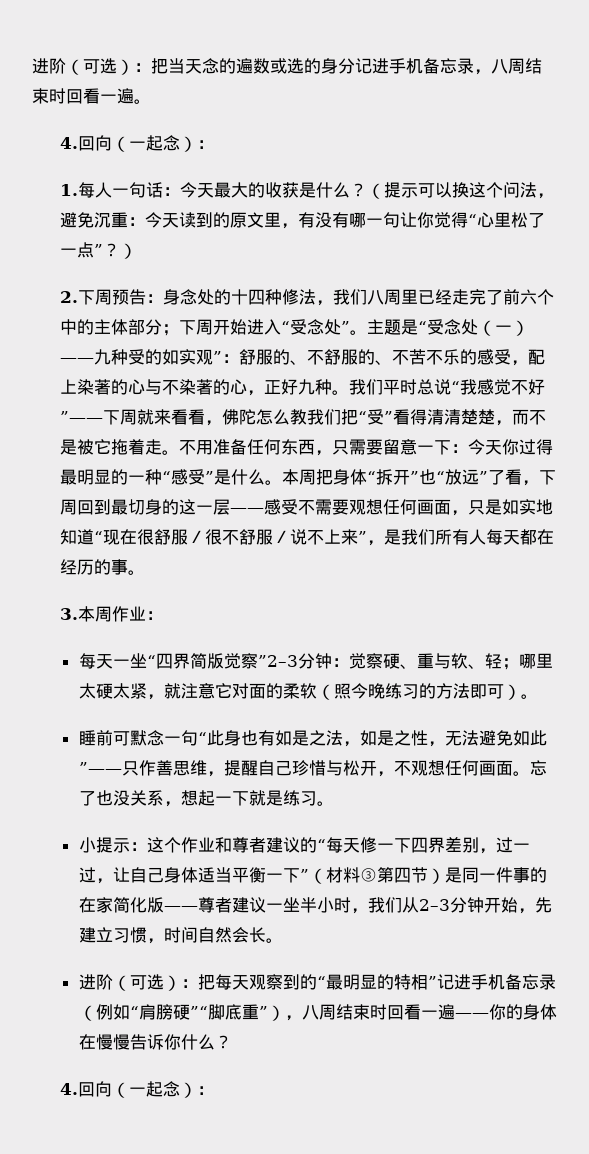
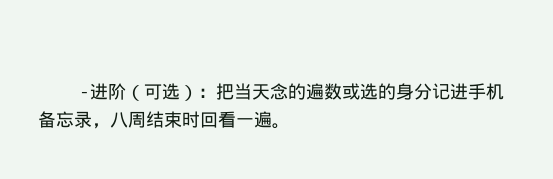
- 进阶（可选）：把当天念的遍数或选的身分记进手机备忘录，八周结束时回看一遍。
- 4.回向（一起念）：
- 1.每人一句话：今天最大的收获是什么？（提示可以换这个问法，避免沉重：今天读到的原文里，有没有哪一句让你觉得“心里松了一点”？）
- 2.下周预告：身念处的十四种修法，我们八周里已经走完了前六个中的主体部分；下周开始进入“受念处”。主题是“受念处（一）——九种受的如实观”：舒服的、不舒服的、不苦不乐的感受，配上染著的心与不染著的心，正好九种。我们平时总说“我感觉不好”——下周就来看看，佛陀怎么教我们把“受”看得清清楚楚，而不是被它拖着走。不用准备任何东西，只需要留意一下：今天你过得最明显的一种“感受”是什么。本周把身体“拆开”也“放远”了看，下周回到最切身的这一层——感受不需要观想任何画面，只是如实地知道“现在很舒服／很不舒服／说不上来”，是我们所有人每天都在经历的事。
- 3.本周作业：
- 每天一坐“四界简版觉察”2–3分钟：觉察硬、重与软、轻；哪里太硬太紧，就注意它对面的柔软（照今晚练习的方法即可）。
- 睡前可默念一句“此身也有如是之法，如是之性，无法避免如此”——只作善思维，提醒自己珍惜与松开，不观想任何画面。忘了也没关系，想起一下就是练习。
- 小提示：这个作业和尊者建议的“每天修一下四界差别，过一过，让自己身体适当平衡一下”（材料③第四节）是同一件事的在家简化版——尊者建议一坐半小时，我们从2–3分钟开始，先建立习惯，时间自然会长。
- 进阶（可选）：把每天观察到的“最明显的特相”记进手机备忘录（例如“肩膀硬”“脚底重”），八周结束时回看一遍——你的身体在慢慢告诉你什么？
- 4.回向（一起念）：
+ -进阶（可选）：把当天念的遍数或选的身分记进手机备忘录，八周结束时回看一遍。

